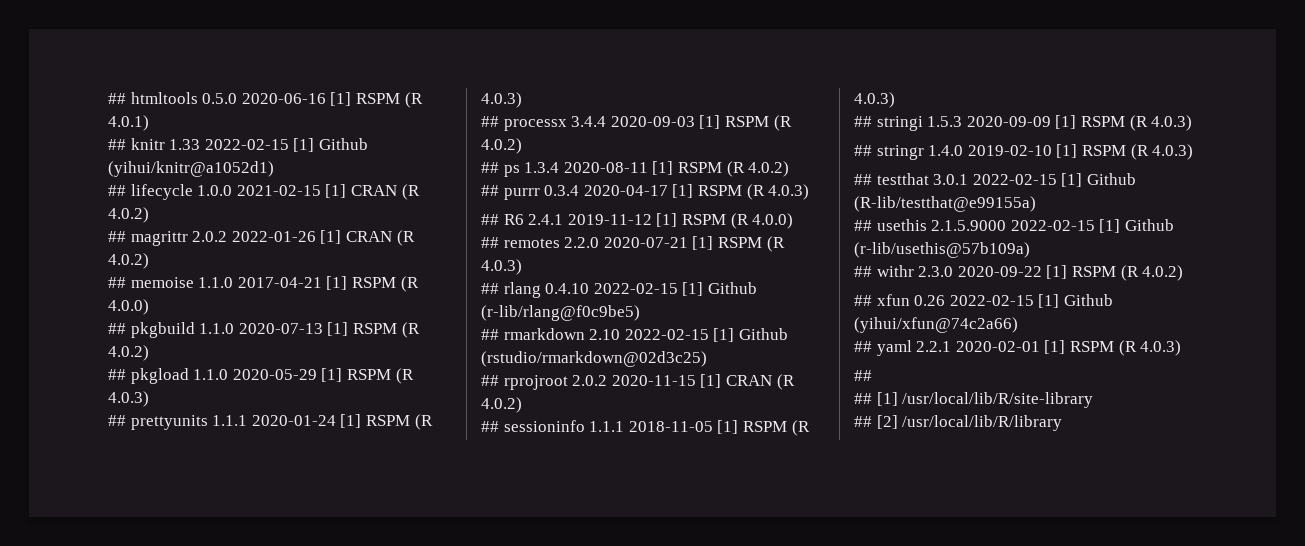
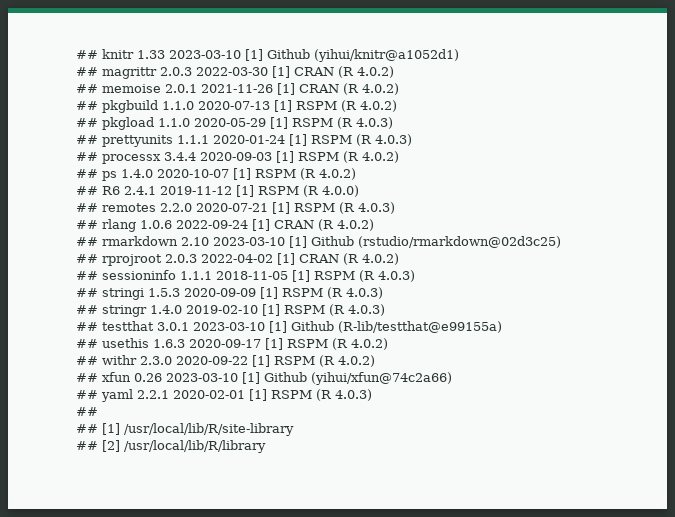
- ## htmltools 0.5.0 2020-06-16 [1] RSPM (R 4.0.1)
- ## knitr 1.33 2022-02-15 [1] Github (yihui/knitr@a1052d1)
+ ## knitr 1.33 2023-03-10 [1] Github (yihui/knitr@a1052d1)
- ## lifecycle 1.0.0 2021-02-15 [1] CRAN (R 4.0.2)
- ## magrittr 2.0.2 2022-01-26 [1] CRAN (R 4.0.2)
+ ## magrittr 2.0.3 2022-03-30 [1] CRAN (R 4.0.2)
- ## memoise 1.1.0 2017-04-21 [1] RSPM (R 4.0.0)
+ ## memoise 2.0.1 2021-11-26 [1] CRAN (R 4.0.2)
- ## ps 1.3.4 2020-08-11 [1] RSPM (R 4.0.2)
- ## purrr 0.3.4 2020-04-17 [1] RSPM (R 4.0.3)
+ ## ps 1.4.0 2020-10-07 [1] RSPM (R 4.0.2)
- ## rlang 0.4.10 2022-02-15 [1] Github (r-lib/rlang@f0c9be5)
+ ## rlang 1.0.6 2022-09-24 [1] CRAN (R 4.0.2)
- ## rmarkdown 2.10 2022-02-15 [1] Github (rstudio/rmarkdown@02d3c25)
+ ## rmarkdown 2.10 2023-03-10 [1] Github (rstudio/rmarkdown@02d3c25)
- ## rprojroot 2.0.2 2020-11-15 [1] CRAN (R 4.0.2)
+ ## rprojroot 2.0.3 2022-04-02 [1] CRAN (R 4.0.2)
- ## testthat 3.0.1 2022-02-15 [1] Github (R-lib/testthat@e99155a)
+ ## testthat 3.0.1 2023-03-10 [1] Github (R-lib/testthat@e99155a)
- ## usethis 2.1.5.9000 2022-02-15 [1] Github (r-lib/usethis@57b109a)
+ ## usethis 1.6.3 2020-09-17 [1] RSPM (R 4.0.2)
- ## xfun 0.26 2022-02-15 [1] Github (yihui/xfun@74c2a66)
+ ## xfun 0.26 2023-03-10 [1] Github (yihui/xfun@74c2a66)

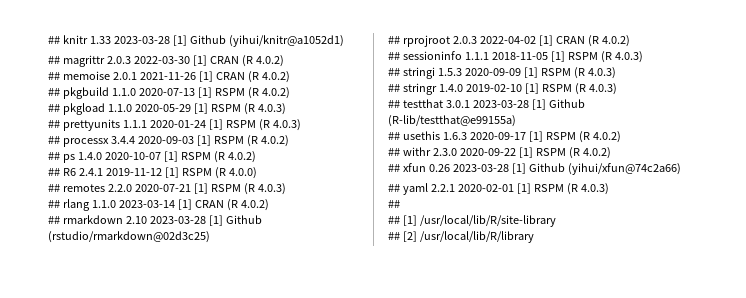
- ## knitr 1.33 2023-03-10 [1] Github (yihui/knitr@a1052d1)
+ ## knitr 1.33 2023-03-28 [1] Github (yihui/knitr@a1052d1)
- ## rlang 1.0.6 2022-09-24 [1] CRAN (R 4.0.2)
+ ## rlang 1.1.0 2023-03-14 [1] CRAN (R 4.0.2)
- ## rmarkdown 2.10 2023-03-10 [1] Github (rstudio/rmarkdown@02d3c25)
+ ## rmarkdown 2.10 2023-03-28 [1] Github (rstudio/rmarkdown@02d3c25)
- ## testthat 3.0.1 2023-03-10 [1] Github (R-lib/testthat@e99155a)
+ ## testthat 3.0.1 2023-03-28 [1] Github (R-lib/testthat@e99155a)
- ## xfun 0.26 2023-03-10 [1] Github (yihui/xfun@74c2a66)
+ ## xfun 0.26 2023-03-28 [1] Github (yihui/xfun@74c2a66)

